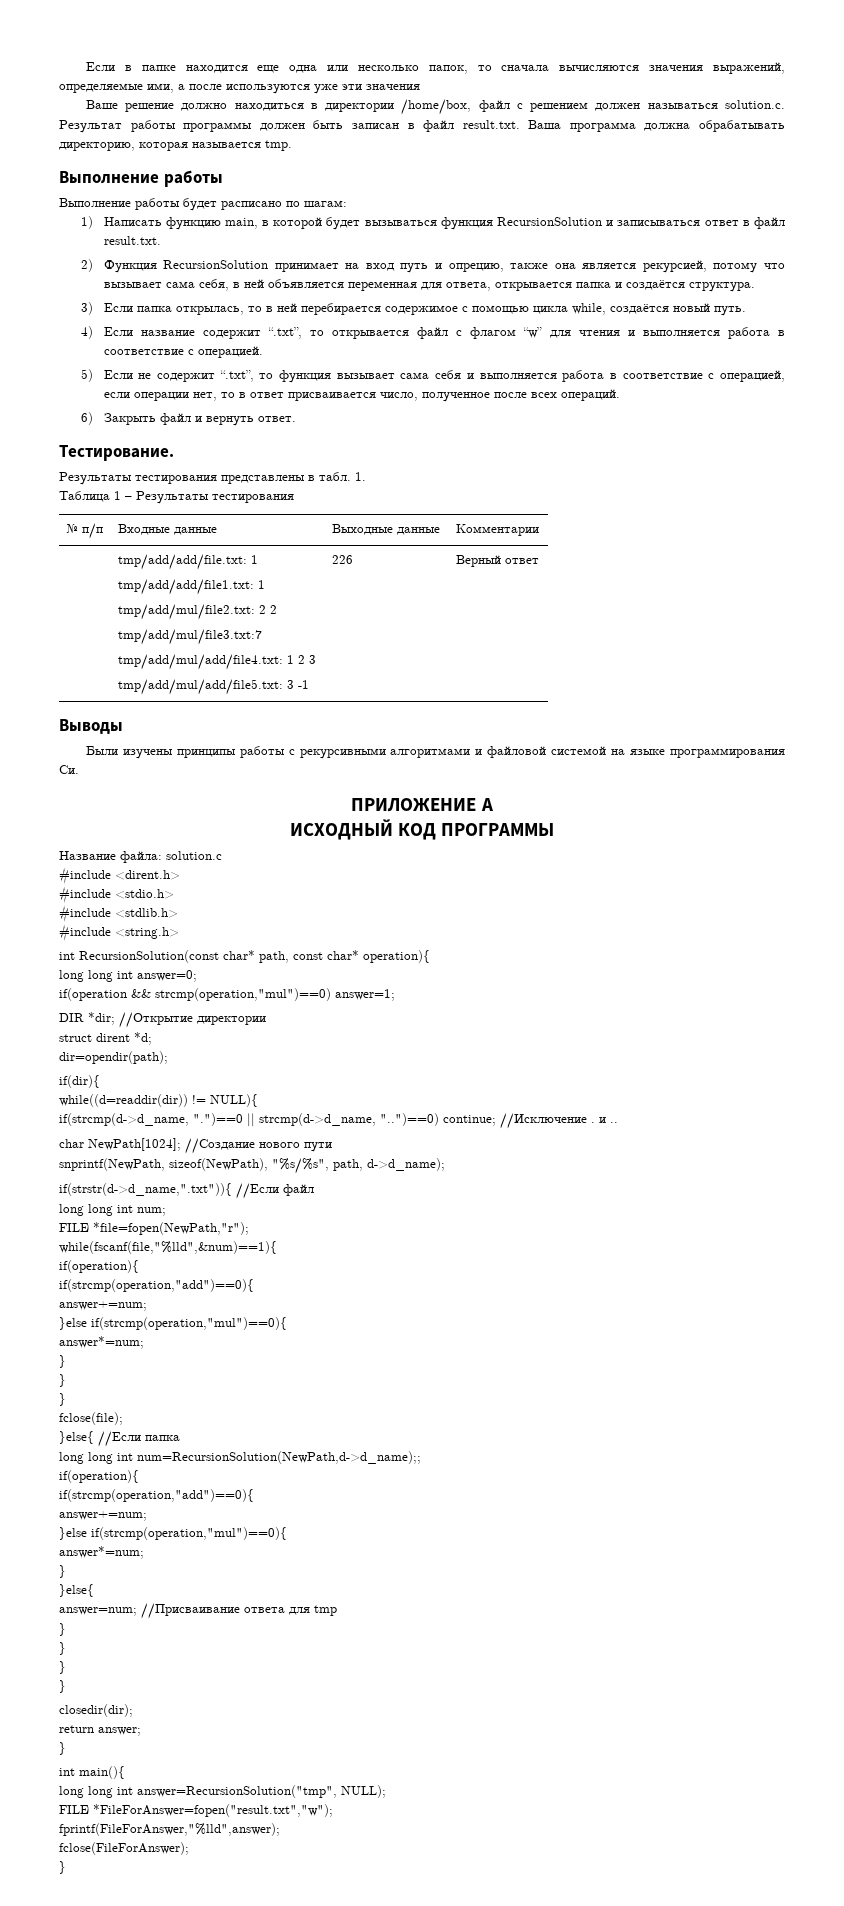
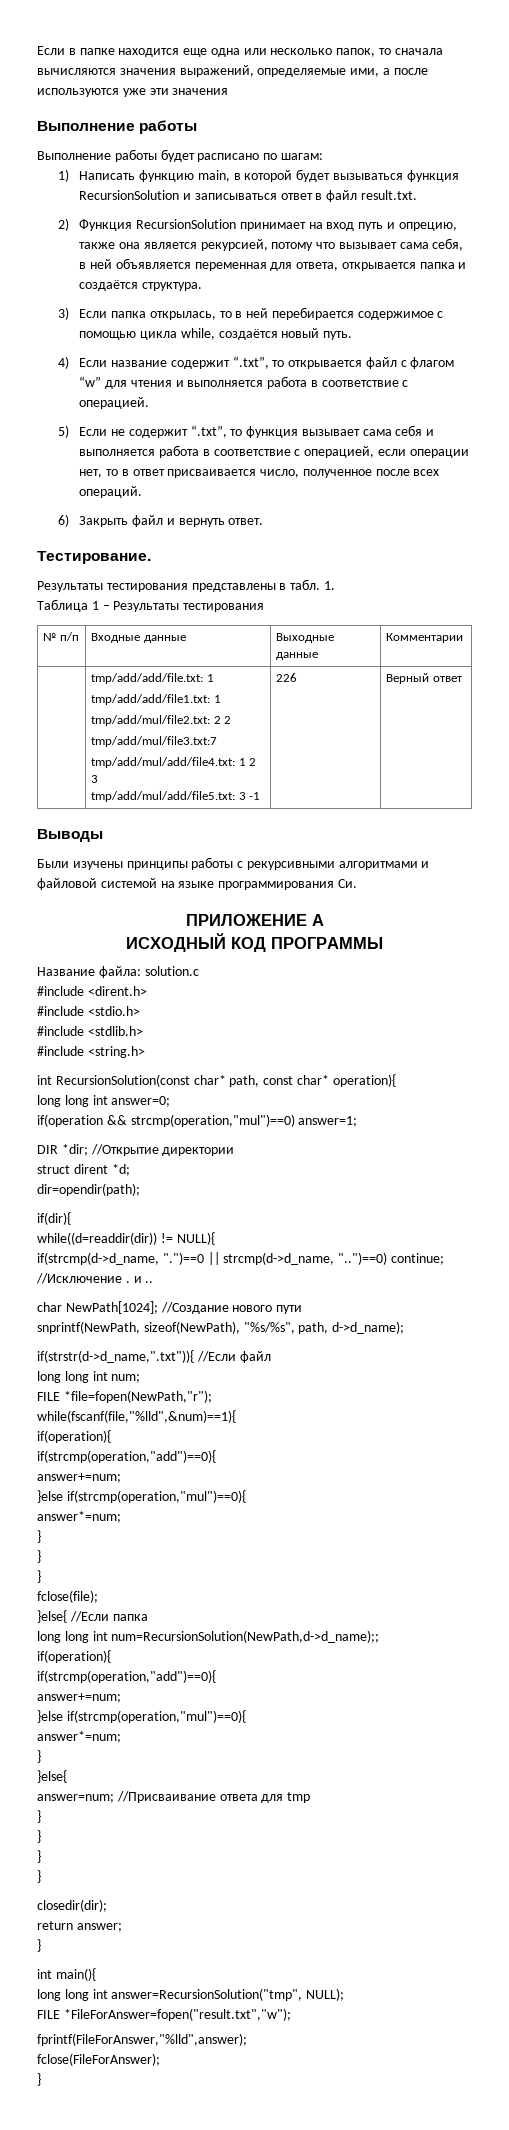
- Ваше решение должно находиться в директории /home/box, файл с решением должен называться solution.c. Результат работы программы должен быть записан в файл result.txt. Ваша программа должна обрабатывать директорию, которая называется tmp.

